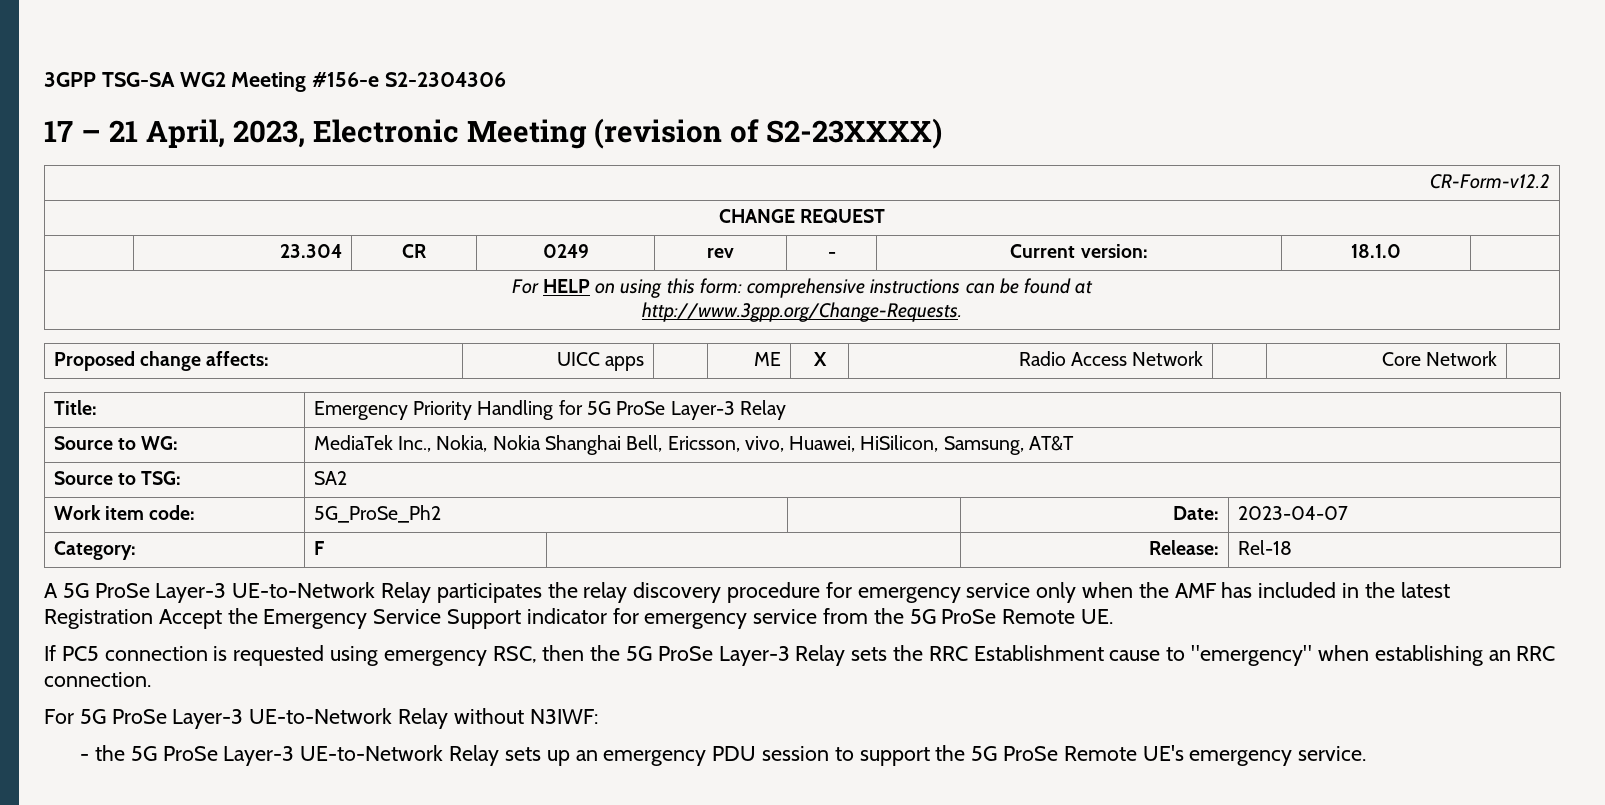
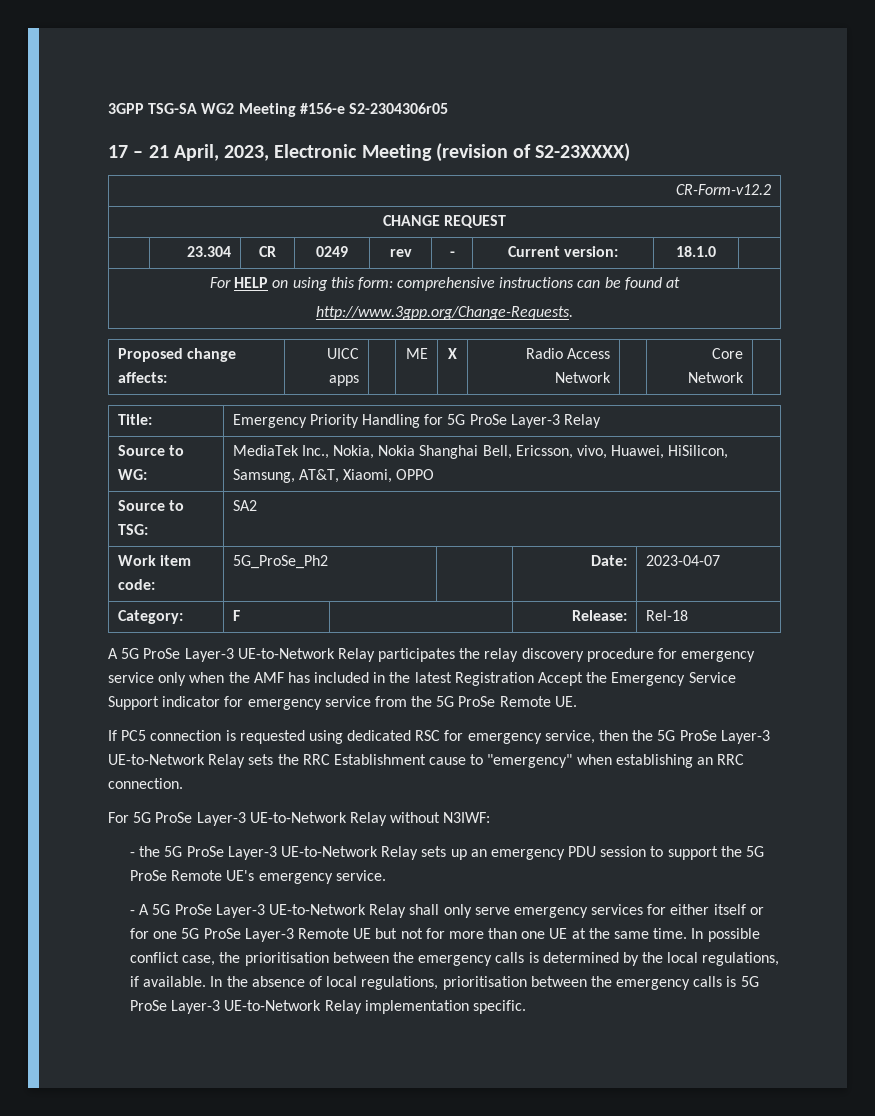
- 3GPP TSG-SA WG2 Meeting #156-e S2-2304306
+ 3GPP TSG-SA WG2 Meeting #156-e S2-2304306r05
- Source to WG: | MediaTek Inc., Nokia, Nokia Shanghai Bell, Ericsson, vivo, Huawei, HiSilicon, Samsung, AT&T
+ Source to WG: | MediaTek Inc., Nokia, Nokia Shanghai Bell, Ericsson, vivo, Huawei, HiSilicon, Samsung, AT&T, Xiaomi, OPPO
- If PC5 connection is requested using emergency RSC, then the 5G ProSe Layer-3 Relay sets the RRC Establishment cause to "emergency" when establishing an RRC connection.
+ If PC5 connection is requested using dedicated RSC for emergency service, then the 5G ProSe Layer-3 UE-to-Network Relay sets the RRC Establishment cause to "emergency" when establishing an RRC connection.
+ - A 5G ProSe Layer-3 UE-to-Network Relay shall only serve emergency services for either itself or for one 5G ProSe Layer-3 Remote UE but not for more than one UE at the same time. In possible conflict case, the prioritisation between the emergency calls is determined by the local regulations, if available. In the absence of local regulations, prioritisation between the emergency calls is 5G ProSe Layer-3 UE-to-Network Relay implementation specific.

